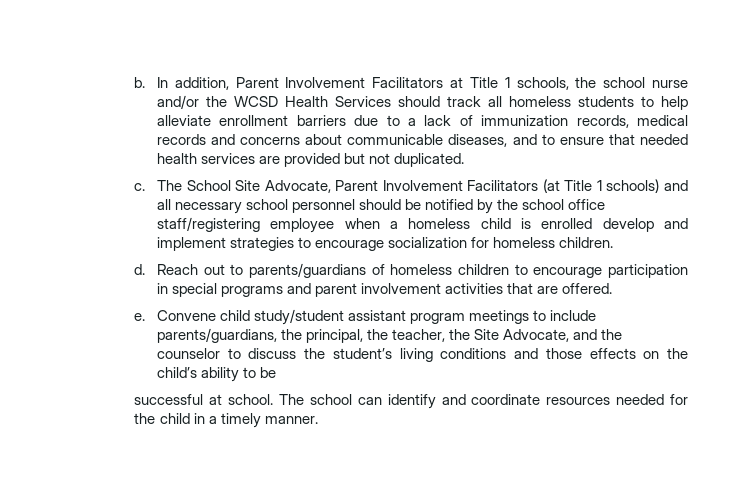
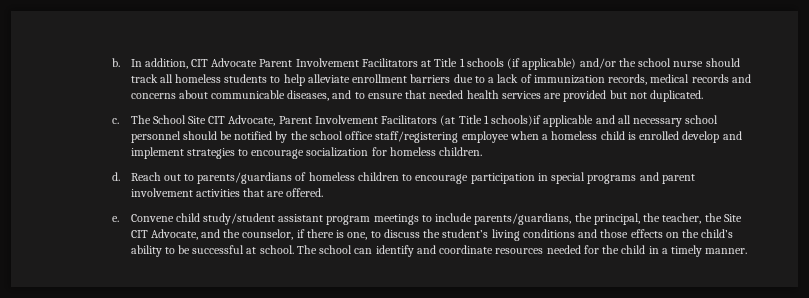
- In addition, Parent Involvement Facilitators at Title 1 schools, the school nurse and/or the WCSD Health Services should track all homeless students to help alleviate enrollment barriers due to a lack of immunization records, medical records and concerns about communicable diseases, and to ensure that needed health services are provided but not duplicated.
+ In addition, CIT Advocate Parent Involvement Facilitators at Title 1 schools (if applicable) and/or the school nurse should track all homeless students to help alleviate enrollment barriers due to a lack of immunization records, medical records and concerns about communicable diseases, and to ensure that needed health services are provided but not duplicated.
- The School Site Advocate, Parent Involvement Facilitators (at Title 1 schools) and all necessary school personnel should be notified by the school office staff/registering employee when a homeless child is enrolled develop and implement strategies to encourage socialization for homeless children.
+ The School Site CIT Advocate, Parent Involvement Facilitators (at Title 1 schools)if applicable and all necessary school personnel should be notified by the school office staff/registering employee when a homeless child is enrolled develop and implement strategies to encourage socialization for homeless children.
- Convene child study/student assistant program meetings to include parents/guardians, the principal, the teacher, the Site Advocate, and the counselor to discuss the student’s living conditions and those effects on the child’s ability to be
- successful at school.
+ Convene child study/student assistant program meetings to include parents/guardians, the principal, the teacher, the Site CIT Advocate, and the counselor, if there is one, to discuss the student’s living conditions and those effects on the child’s ability to be successful at school.

